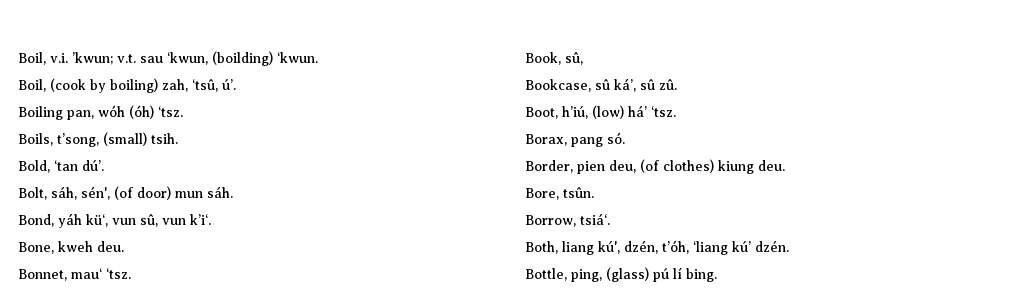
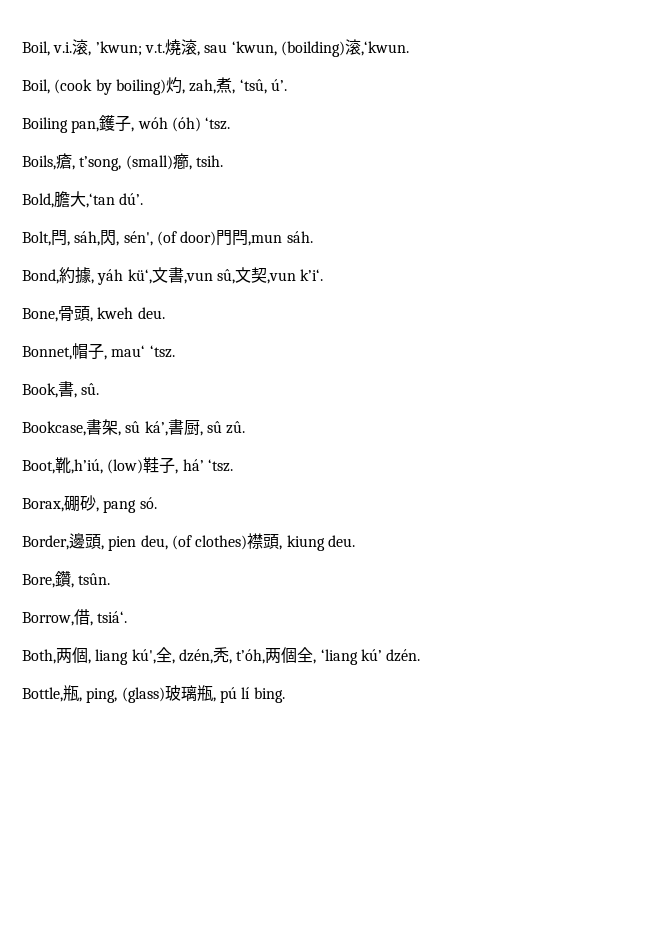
- Boil, v.i. ’kwun; v.t. sau ‘kwun, (boilding) ‘kwun.
+ Boil, v.i.滚, ’kwun; v.t.燒滚, sau ‘kwun, (boilding)滚,‘kwun.
- Boil, (cook by boiling) zah, ‘tsû, ú’.
+ Boil, (cook by boiling)灼, zah,煮, ‘tsû, ú’.
- Boiling pan, wóh (óh) ‘tsz.
+ Boiling pan,鑊子, wóh (óh) ‘tsz.
- Boils, t’song, (small) tsih.
+ Boils,瘡, t’song, (small)癤, tsih.
- Bold, ‘tan dú’.
+ Bold,膽大,‘tan dú’.
- Bolt, sáh, sén', (of door) mun sáh.
+ Bolt,閂, sáh,閃, sén', (of door)門閂,mun sáh.
- Bond, yáh kü‘, vun sû, vun k’i‘.
+ Bond,約據, yáh kü‘,文書,vun sû,文契,vun k’i‘.
- Bone, kweh deu.
+ Bone,骨頭, kweh deu.
- Bonnet, mau‘ ‘tsz.
+ Bonnet,帽子, mau‘ ‘tsz.
- Book, sû,
+ Book,書, sû.
- Bookcase, sû ká’, sû zû.
+ Bookcase,書架, sû ká’,書厨, sû zû.
- Boot, h’iú, (low) há’ ‘tsz.
+ Boot,靴,h’iú, (low)鞋子, há’ ‘tsz.
- Borax, pang só.
+ Borax,硼砂, pang só.
- Border, pien deu, (of clothes) kiung deu.
+ Border,邊頭, pien deu, (of clothes)襟頭, kiung deu.
- Bore, tsûn.
+ Bore,鑽, tsûn.
- Borrow, tsiá‘.
+ Borrow,借, tsiá‘.
- Both, liang kú', dzén, t’óh, ‘liang kú’ dzén.
+ Both,两個, liang kú',全, dzén,秃, t’óh,两個全, ‘liang kú’ dzén.
- Bottle, ping, (glass) pú lí bing.
+ Bottle,瓶, ping, (glass)玻璃瓶, pú lí bing.

